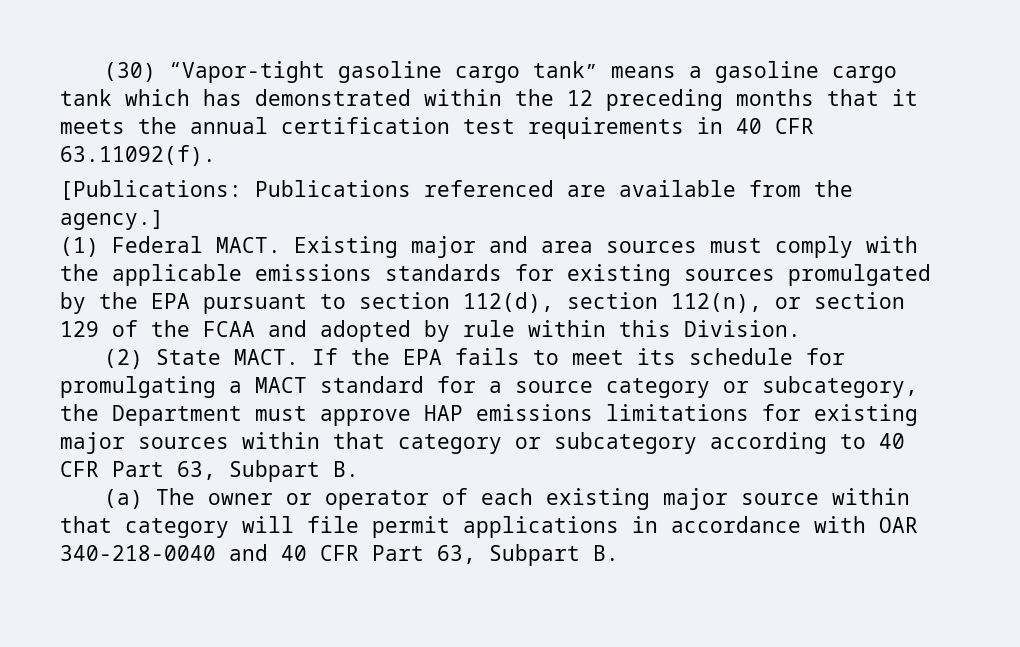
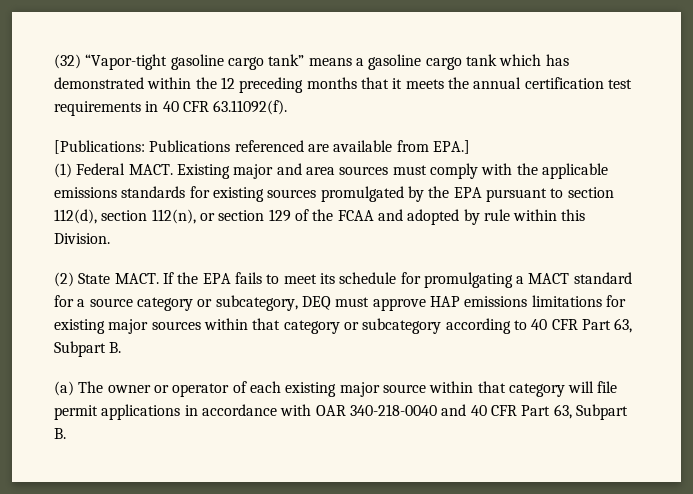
- (30) “Vapor-tight gasoline cargo tank” means a gasoline cargo tank which has demonstrated within the 12 preceding months that it meets the annual certification test requirements in 40 CFR 63.11092(f).
+ (32) “Vapor-tight gasoline cargo tank” means a gasoline cargo tank which has demonstrated within the 12 preceding months that it meets the annual certification test requirements in 40 CFR 63.11092(f).
- [Publications: Publications referenced are available from the agency.]
+ [Publications: Publications referenced are available from EPA.]
- If the EPA fails to meet its schedule for promulgating a MACT standard for a source category or subcategory, the Department must approve HAP emissions limitations for existing major sources within that category or subcategory according to 40 CFR Part 63, Subpart B.
+ If the EPA fails to meet its schedule for promulgating a MACT standard for a source category or subcategory, DEQ must approve HAP emissions limitations for existing major sources within that category or subcategory according to 40 CFR Part 63, Subpart B.

